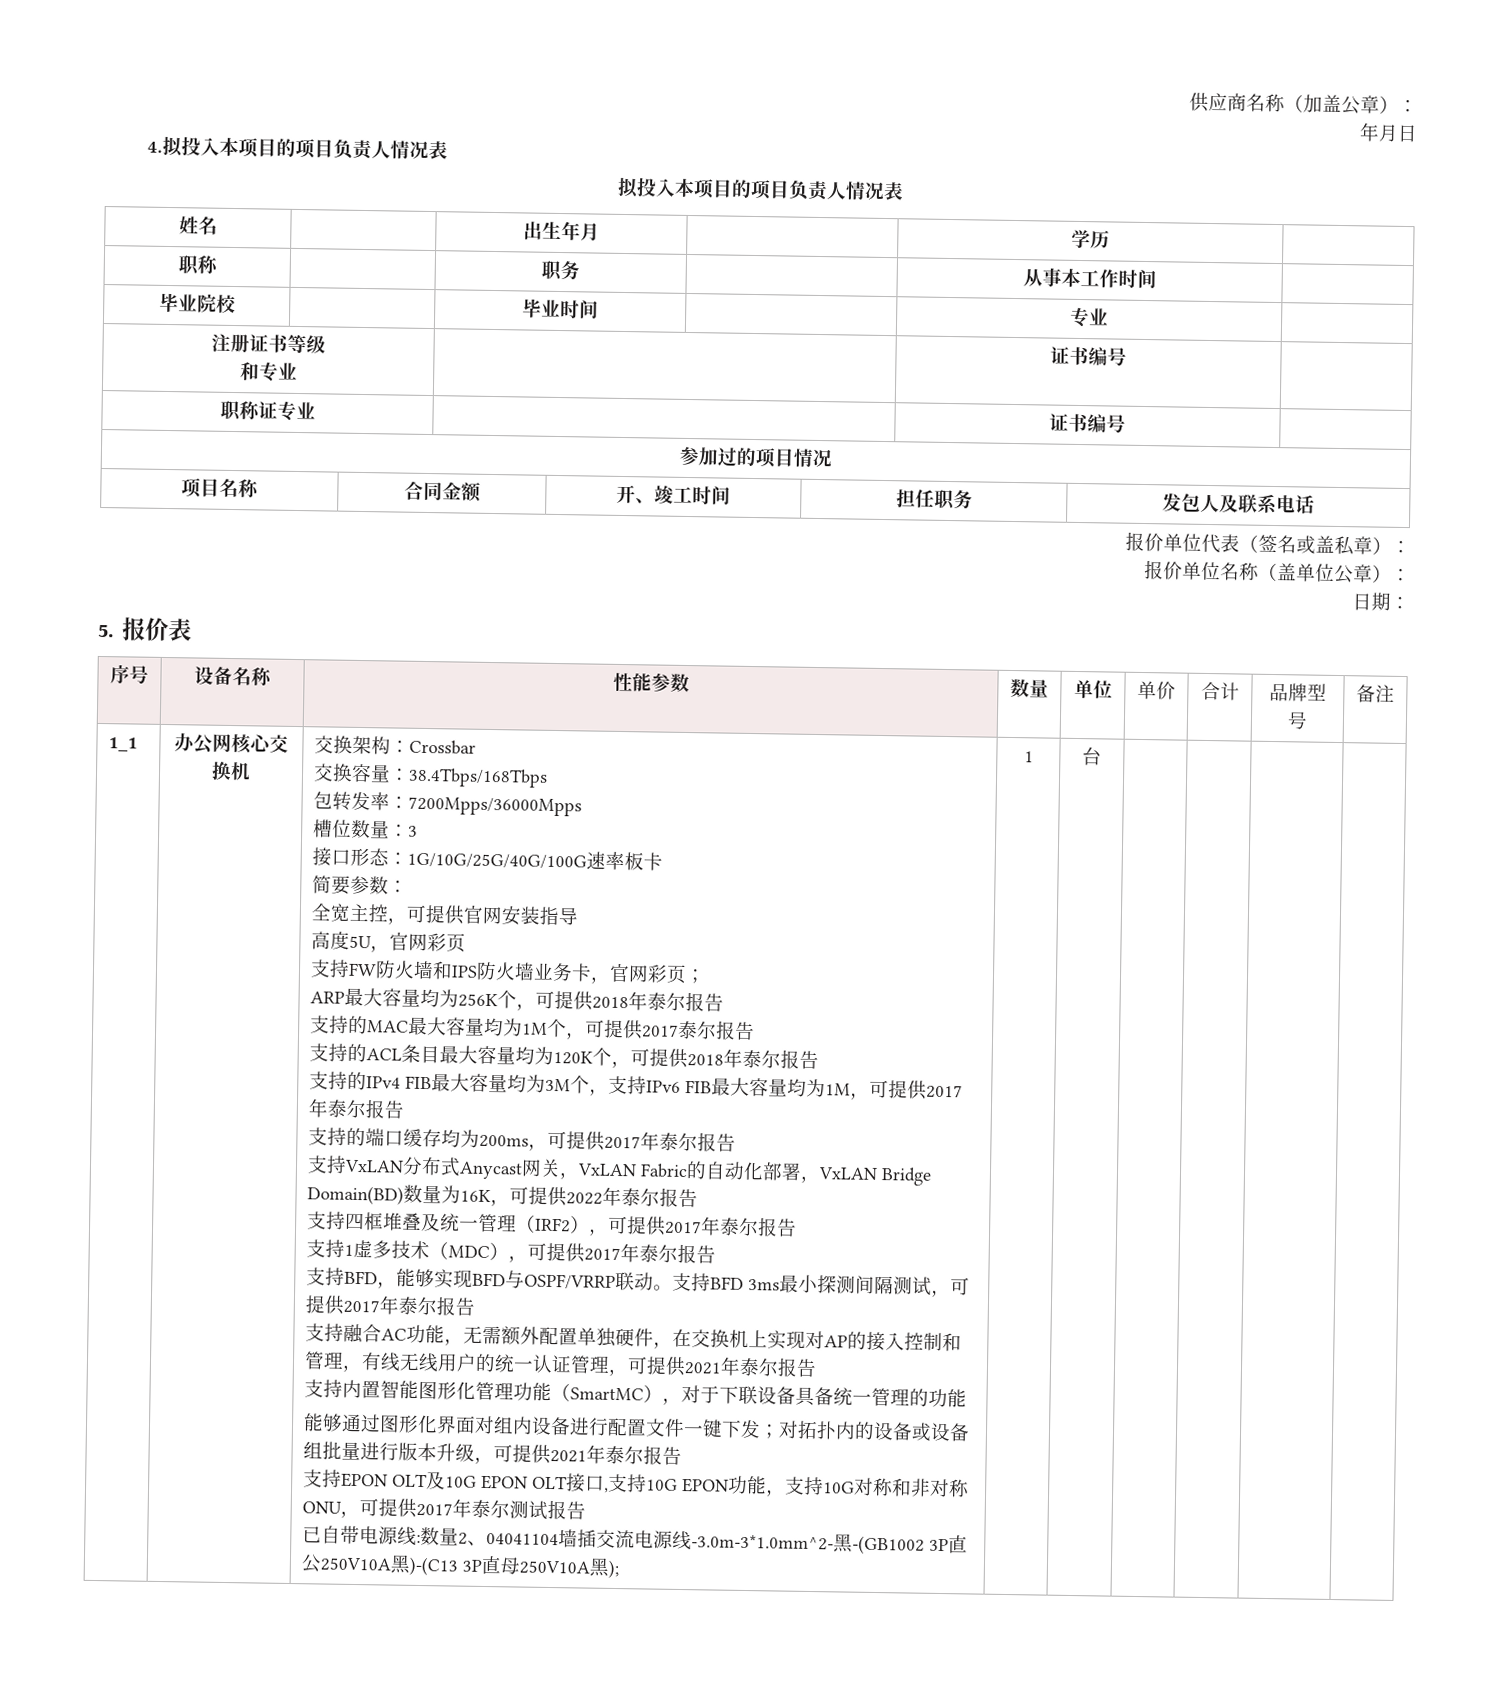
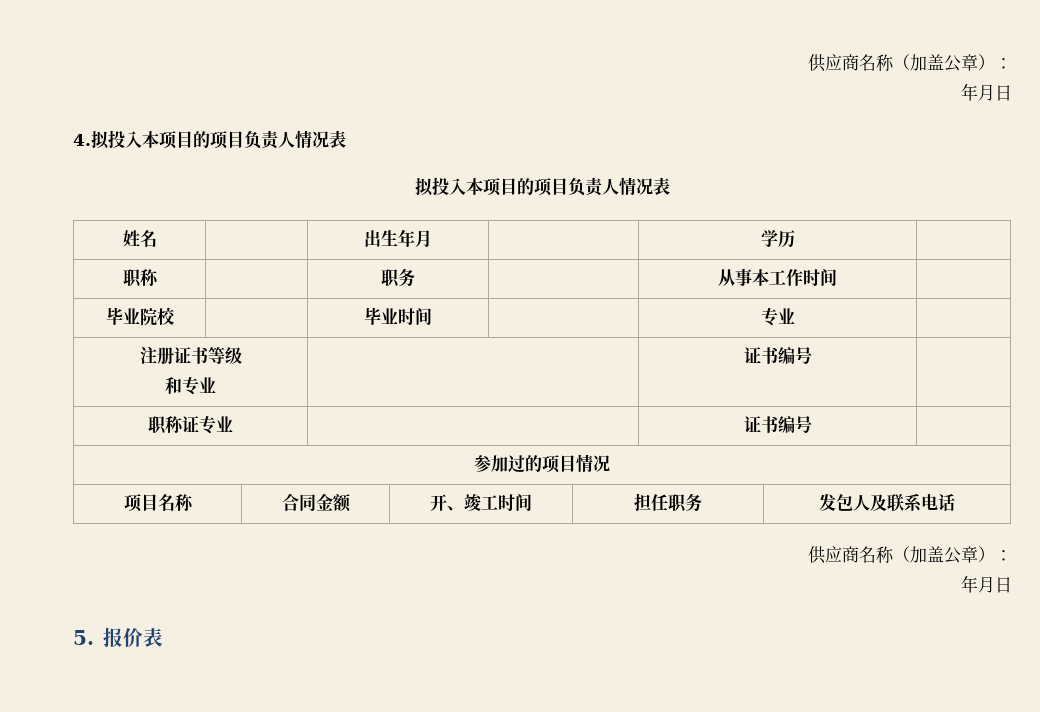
  项目名称 | 合同金额 | 开、竣工时间 | 担任职务 | 发包人及联系电话
- 报价单位代表（签名或盖私章）：
- 报价单位名称（盖单位公章）：
- 日期：
+ 供应商名称（加盖公章）：
+ 年月日
- 序号 | 设备名称 | 性能参数 | 数量 | 单位 | 单价 | 合计 | 品牌型号 | 备注
- 1_1 | 办公网核心交换机 | 交换架构：Crossbar
- 交换容量：38.4Tbps/168Tbps
- 包转发率：7200Mpps/36000Mpps
- 槽位数量：3
- 接口形态：1G/10G/25G/40G/100G速率板卡
- 简要参数：
- 全宽主控，可提供官网安装指导
- 高度5U，官网彩页
- 支持FW防火墙和IPS防火墙业务卡，官网彩页；
- ARP最大容量均为256K个，可提供2018年泰尔报告
- 支持的MAC最大容量均为1M个，可提供2017泰尔报告
- 支持的ACL条目最大容量均为120K个，可提供2018年泰尔报告
- 支持的IPv4 FIB最大容量均为3M个，支持IPv6 FIB最大容量均为1M，可提供2017年泰尔报告
- 支持的端口缓存均为200ms，可提供2017年泰尔报告
- 支持VxLAN分布式Anycast网关，VxLAN Fabric的自动化部署，VxLAN Bridge Domain(BD)数量为16K，可提供2022年泰尔报告
- 支持四框堆叠及统一管理（IRF2），可提供2017年泰尔报告
- 支持1虚多技术（MDC），可提供2017年泰尔报告
- 支持BFD，能够实现BFD与OSPF/VRRP联动。支持BFD 3ms最小探测间隔测试，可提供2017年泰尔报告
- 支持融合AC功能，无需额外配置单独硬件，在交换机上实现对AP的接入控制和管理，有线无线用户的统一认证管理，可提供2021年泰尔报告
- 支持内置智能图形化管理功能（SmartMC），对于下联设备具备统一管理的功能
- 能够通过图形化界面对组内设备进行配置文件一键下发；对拓扑内的设备或设备组批量进行版本升级，可提供2021年泰尔报告
- 支持EPON OLT及10G EPON OLT接口,支持10G EPON功能，支持10G对称和非对称ONU，可提供2017年泰尔测试报告
- 已自带电源线:数量2、04041104墙插交流电源线-3.0m-3*1.0mm^2-黑-(GB1002 3P直公250V10A黑)-(C13 3P直母250V10A黑); | 1 | 台

